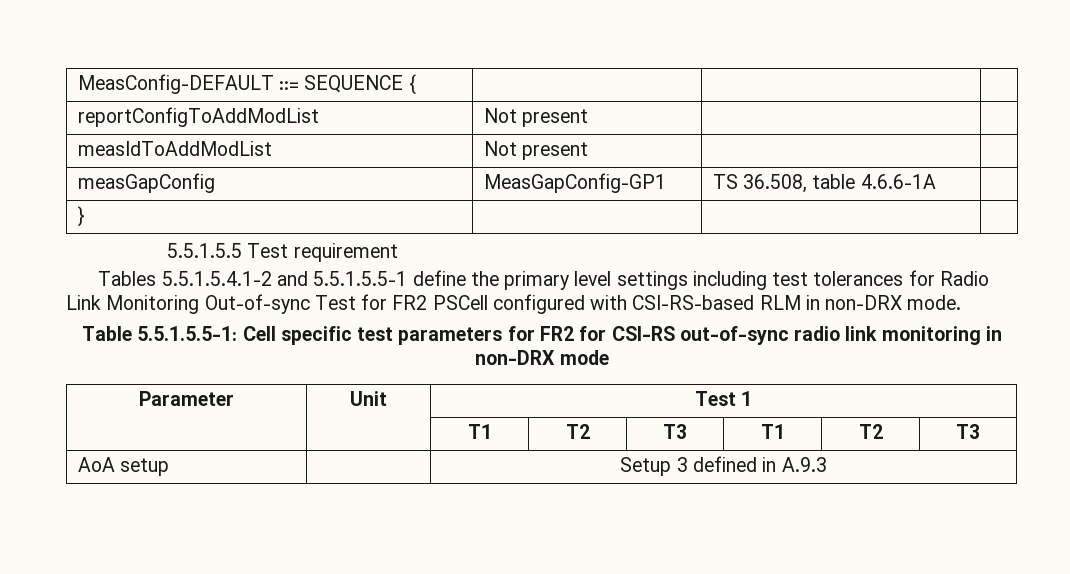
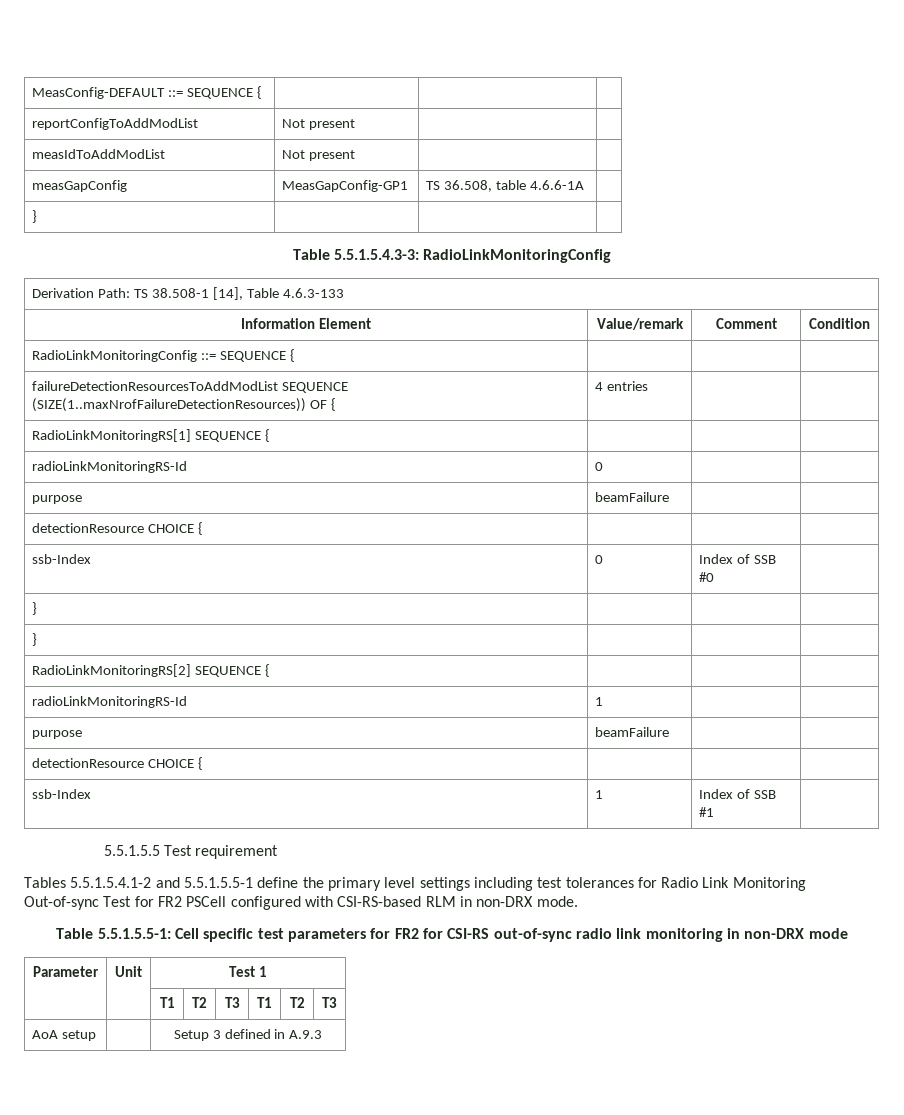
+ Table 5.5.1.5.4.3-3: RadioLinkMonitoringConfig
+ Derivation Path: TS 38.508-1 [14], Table 4.6.3-133
+ Information Element | Value/remark | Comment | Condition
+ RadioLinkMonitoringConfig ::= SEQUENCE { | | |
+ failureDetectionResourcesToAddModList SEQUENCE (SIZE(1..maxNrofFailureDetectionResources)) OF { | 4 entries | |
+ RadioLinkMonitoringRS[1] SEQUENCE { | | |
+ radioLinkMonitoringRS-Id | 0 | |
+ purpose | beamFailure | |
+ detectionResource CHOICE { | | |
+ ssb-Index | 0 | Index of SSB #0 |
+ } | | |
+ } | | |
+ RadioLinkMonitoringRS[2] SEQUENCE { | | |
+ radioLinkMonitoringRS-Id | 1 | |
+ purpose | beamFailure | |
+ detectionResource CHOICE { | | |
+ ssb-Index | 1 | Index of SSB #1 |

